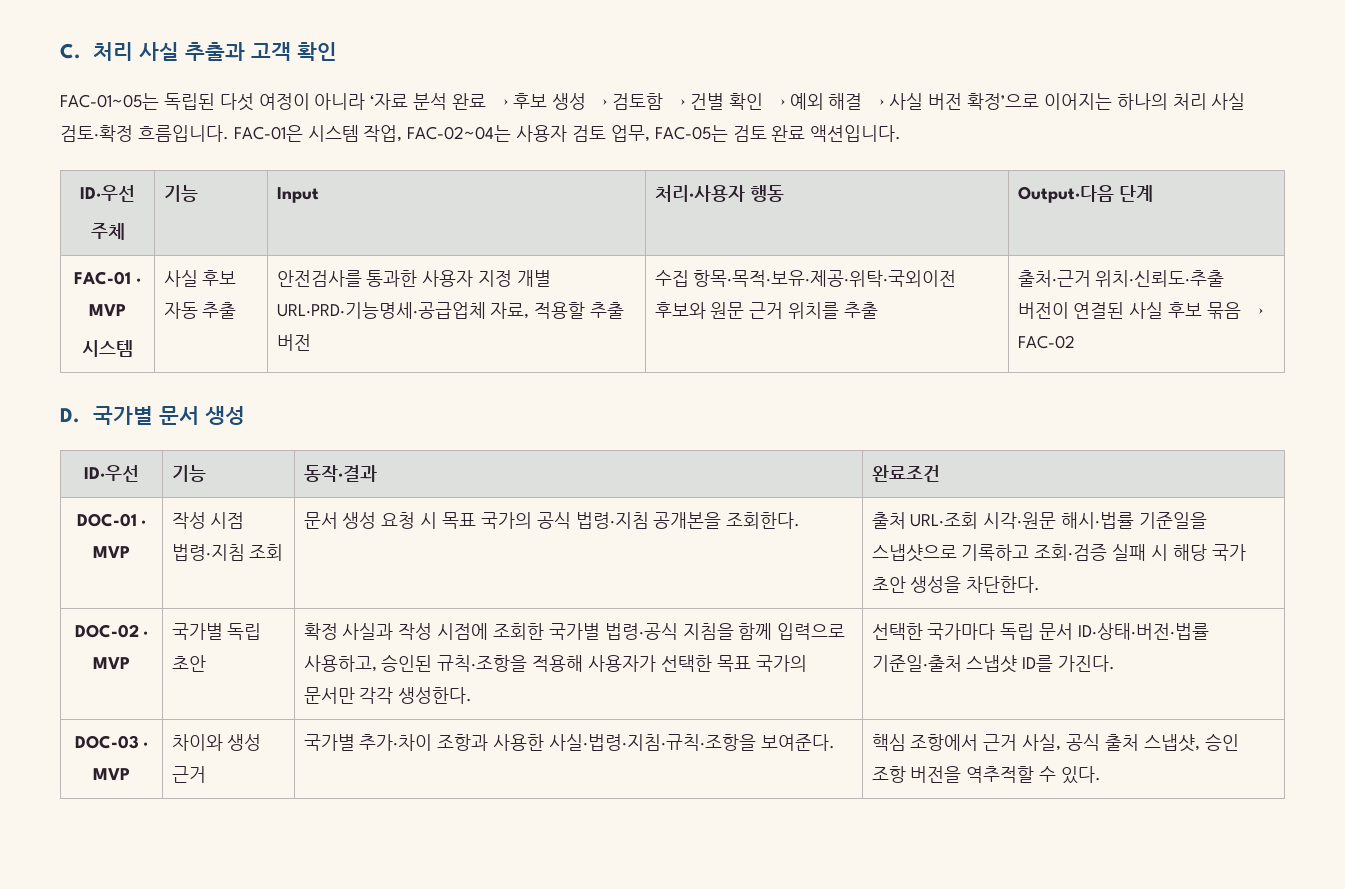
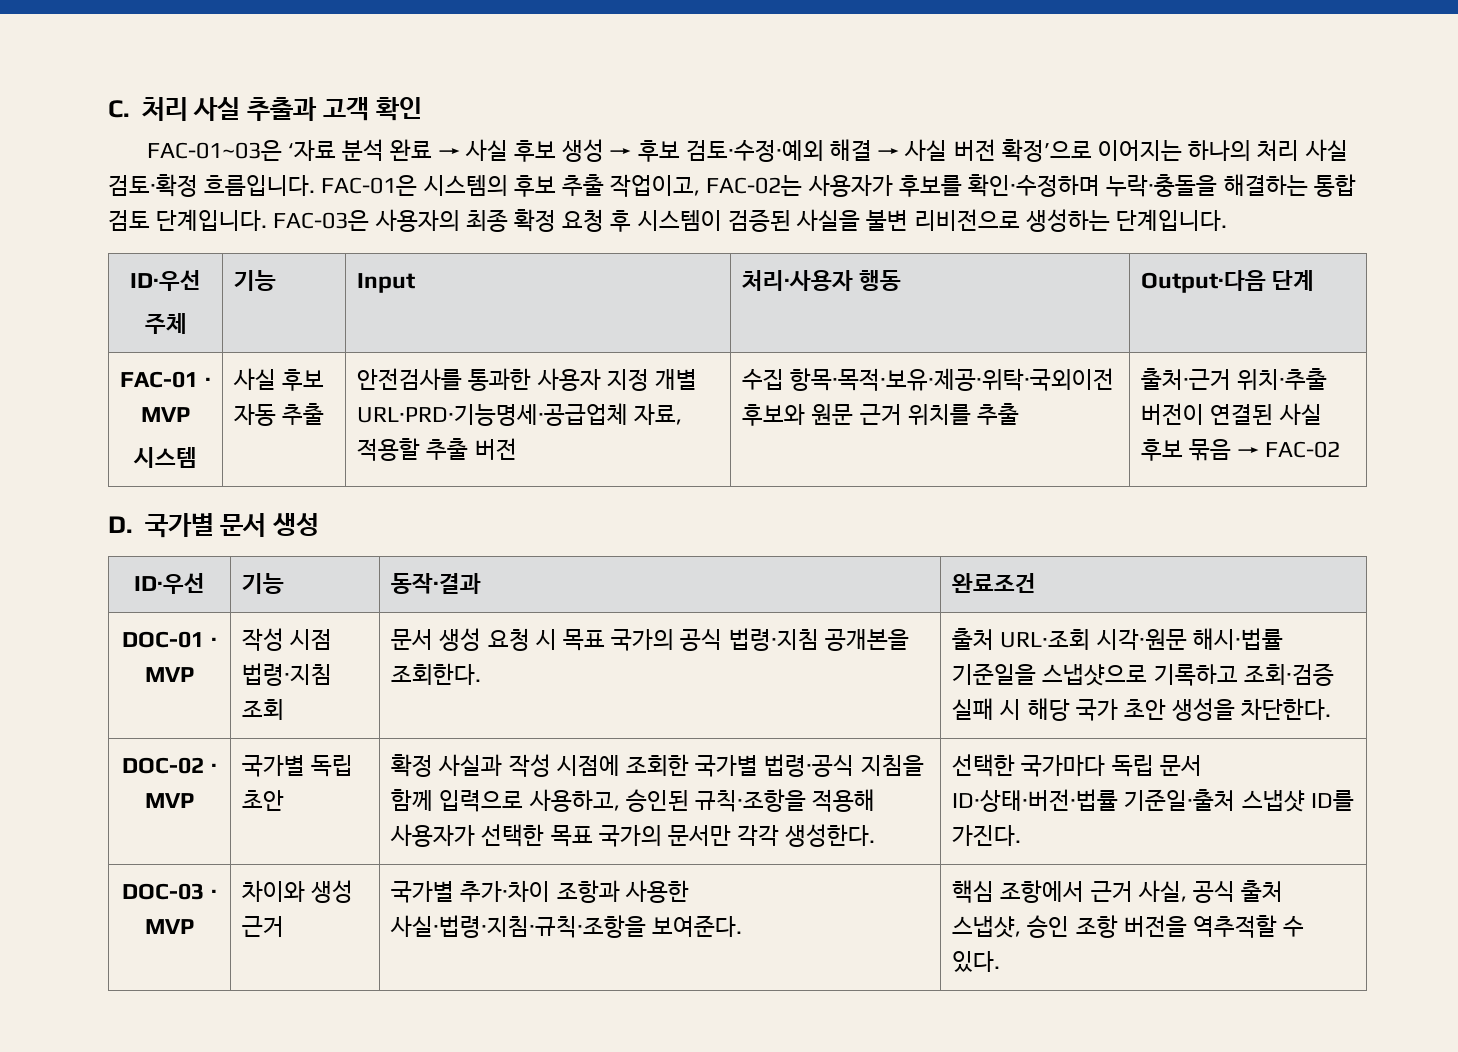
- FAC-01~05는 독립된 다섯 여정이 아니라 ‘자료 분석 완료 → 후보 생성 → 검토함 → 건별 확인 → 예외 해결 → 사실 버전 확정’으로 이어지는 하나의 처리 사실 검토·확정 흐름입니다.
+ FAC-01~03은 ‘자료 분석 완료 → 사실 후보 생성 → 후보 검토·수정·예외 해결 → 사실 버전 확정’으로 이어지는 하나의 처리 사실 검토·확정 흐름입니다.
- FAC-01은 시스템 작업, FAC-02~04는 사용자 검토 업무, FAC-05는 검토 완료 액션입니다.
+ FAC-01은 시스템의 후보 추출 작업이고, FAC-02는 사용자가 후보를 확인·수정하며 누락·충돌을 해결하는 통합 검토 단계입니다. FAC-03은 사용자의 최종 확정 요청 후 시스템이 검증된 사실을 불변 리비전으로 생성하는 단계입니다.
  FAC-01 · MVP
- 시스템 | 사실 후보 자동 추출 | 안전검사를 통과한 사용자 지정 개별 URL·PRD·기능명세·공급업체 자료, 적용할 추출 버전 | 수집 항목·목적·보유·제공·위탁·국외이전 후보와 원문 근거 위치를 추출 | 출처·근거 위치·신뢰도·추출 버전이 연결된 사실 후보 묶음 → FAC-02
+ 시스템 | 사실 후보 자동 추출 | 안전검사를 통과한 사용자 지정 개별 URL·PRD·기능명세·공급업체 자료, 적용할 추출 버전 | 수집 항목·목적·보유·제공·위탁·국외이전 후보와 원문 근거 위치를 추출 | 출처·근거 위치·추출 버전이 연결된 사실 후보 묶음 → FAC-02

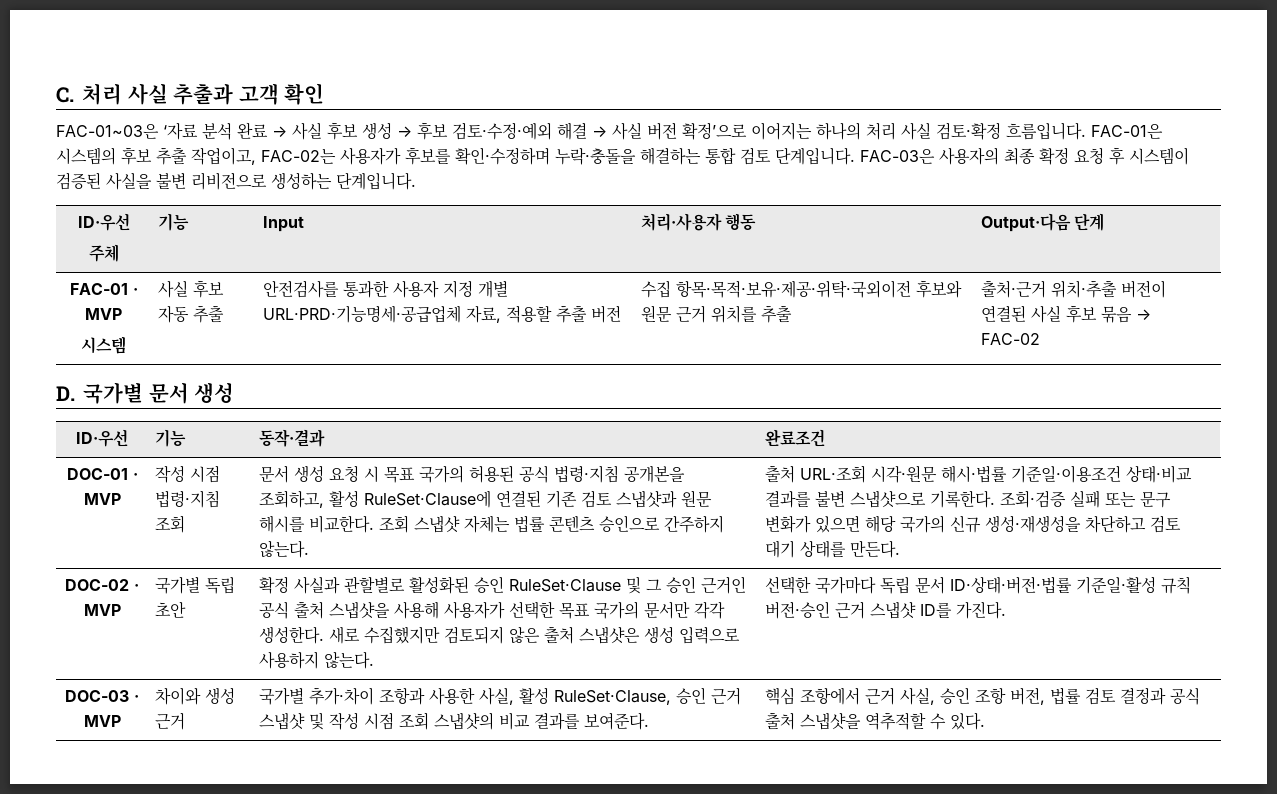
- 문서 생성 요청 시 목표 국가의 공식 법령·지침 공개본을 조회한다. | 출처 URL·조회 시각·원문 해시·법률 기준일을 스냅샷으로 기록하고 조회·검증 실패 시 해당 국가 초안 생성을 차단한다.
+ 문서 생성 요청 시 목표 국가의 허용된 공식 법령·지침 공개본을 조회하고, 활성 RuleSet·Clause에 연결된 기존 검토 스냅샷과 원문 해시를 비교한다. 조회 스냅샷 자체는 법률 콘텐츠 승인으로 간주하지 않는다. | 출처 URL·조회 시각·원문 해시·법률 기준일·이용조건 상태·비교 결과를 불변 스냅샷으로 기록한다. 조회·검증 실패 또는 문구 변화가 있으면 해당 국가의 신규 생성·재생성을 차단하고 검토 대기 상태를 만든다.
- 확정 사실과 작성 시점에 조회한 국가별 법령·공식 지침을 함께 입력으로 사용하고, 승인된 규칙·조항을 적용해 사용자가 선택한 목표 국가의 문서만 각각 생성한다.
+ 확정 사실과 관할별로 활성화된 승인 RuleSet·Clause 및 그 승인 근거인 공식 출처 스냅샷을 사용해 사용자가 선택한 목표 국가의 문서만 각각 생성한다. 새로 수집했지만 검토되지 않은 출처 스냅샷은 생성 입력으로 사용하지 않는다.
- 선택한 국가마다 독립 문서 ID·상태·버전·법률 기준일·출처 스냅샷 ID를 가진다.
+ 선택한 국가마다 독립 문서 ID·상태·버전·법률 기준일·활성 규칙 버전·승인 근거 스냅샷 ID를 가진다.
- DOC-03 · MVP | 차이와 생성 근거 | 국가별 추가·차이 조항과 사용한 사실·법령·지침·규칙·조항을 보여준다. | 핵심 조항에서 근거 사실, 공식 출처 스냅샷, 승인 조항 버전을 역추적할 수 있다.
+ DOC-03 · MVP | 차이와 생성 근거 | 국가별 추가·차이 조항과 사용한 사실, 활성 RuleSet·Clause, 승인 근거 스냅샷 및 작성 시점 조회 스냅샷의 비교 결과를 보여준다. | 핵심 조항에서 근거 사실, 승인 조항 버전, 법률 검토 결정과 공식 출처 스냅샷을 역추적할 수 있다.

